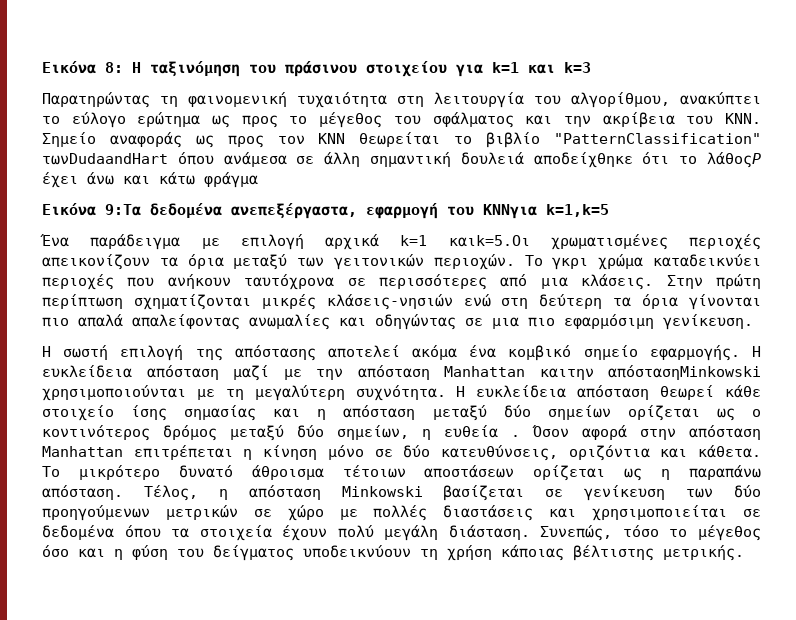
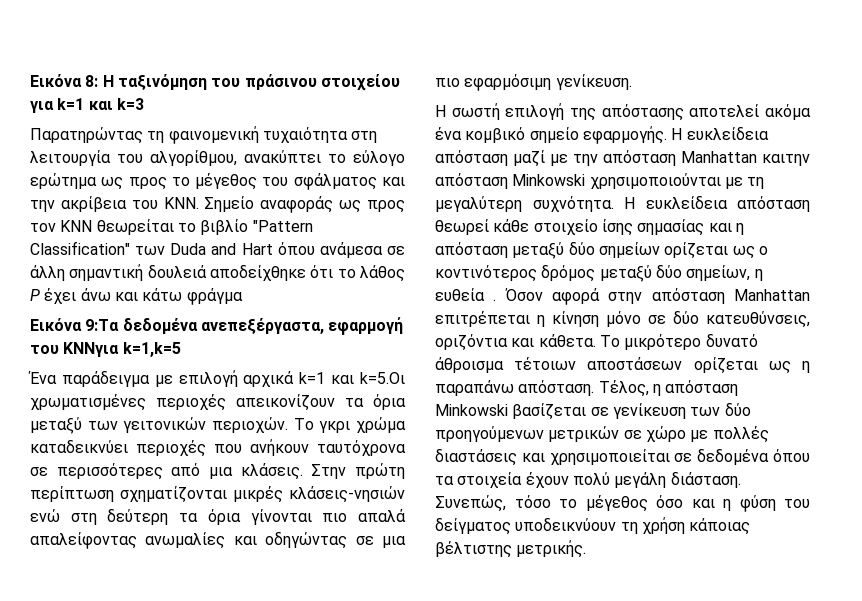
- Παρατηρώντας τη φαινομενική τυχαιότητα στη λειτουργία του αλγορίθμου, ανακύπτει το εύλογο ερώτημα ως προς το μέγεθος του σφάλματος και την ακρίβεια του ΚΝΝ. Σημείο αναφοράς ως προς τον ΚΝΝ θεωρείται το βιβλίο "PatternClassification" τωνDudaandHart όπου ανάμεσα σε άλλη σημαντική δουλειά αποδείχθηκε ότι το λάθοςΡ έχει άνω και κάτω φράγμα
+ Παρατηρώντας τη φαινομενική τυχαιότητα στη λειτουργία του αλγορίθμου, ανακύπτει το εύλογο ερώτημα ως προς το μέγεθος του σφάλματος και την ακρίβεια του ΚΝΝ. Σημείο αναφοράς ως προς τον ΚΝΝ θεωρείται το βιβλίο "Pattern Classification" των Duda and Hart όπου ανάμεσα σε άλλη σημαντική δουλειά αποδείχθηκε ότι το λάθος Ρ έχει άνω και κάτω φράγμα
- Ένα παράδειγμα με επιλογή αρχικά k=1 καιk=5.Οι χρωματισμένες περιοχές απεικονίζουν τα όρια μεταξύ των γειτονικών περιοχών.
+ Ένα παράδειγμα με επιλογή αρχικά k=1 και k=5.Οι χρωματισμένες περιοχές απεικονίζουν τα όρια μεταξύ των γειτονικών περιοχών.
- Η ευκλείδεια απόσταση μαζί με την απόσταση Manhattan καιτην απόστασηMinkowski χρησιμοποιούνται με τη μεγαλύτερη συχνότητα.
+ Η ευκλείδεια απόσταση μαζί με την απόσταση Manhattan καιτην απόσταση Minkowski χρησιμοποιούνται με τη μεγαλύτερη συχνότητα.

